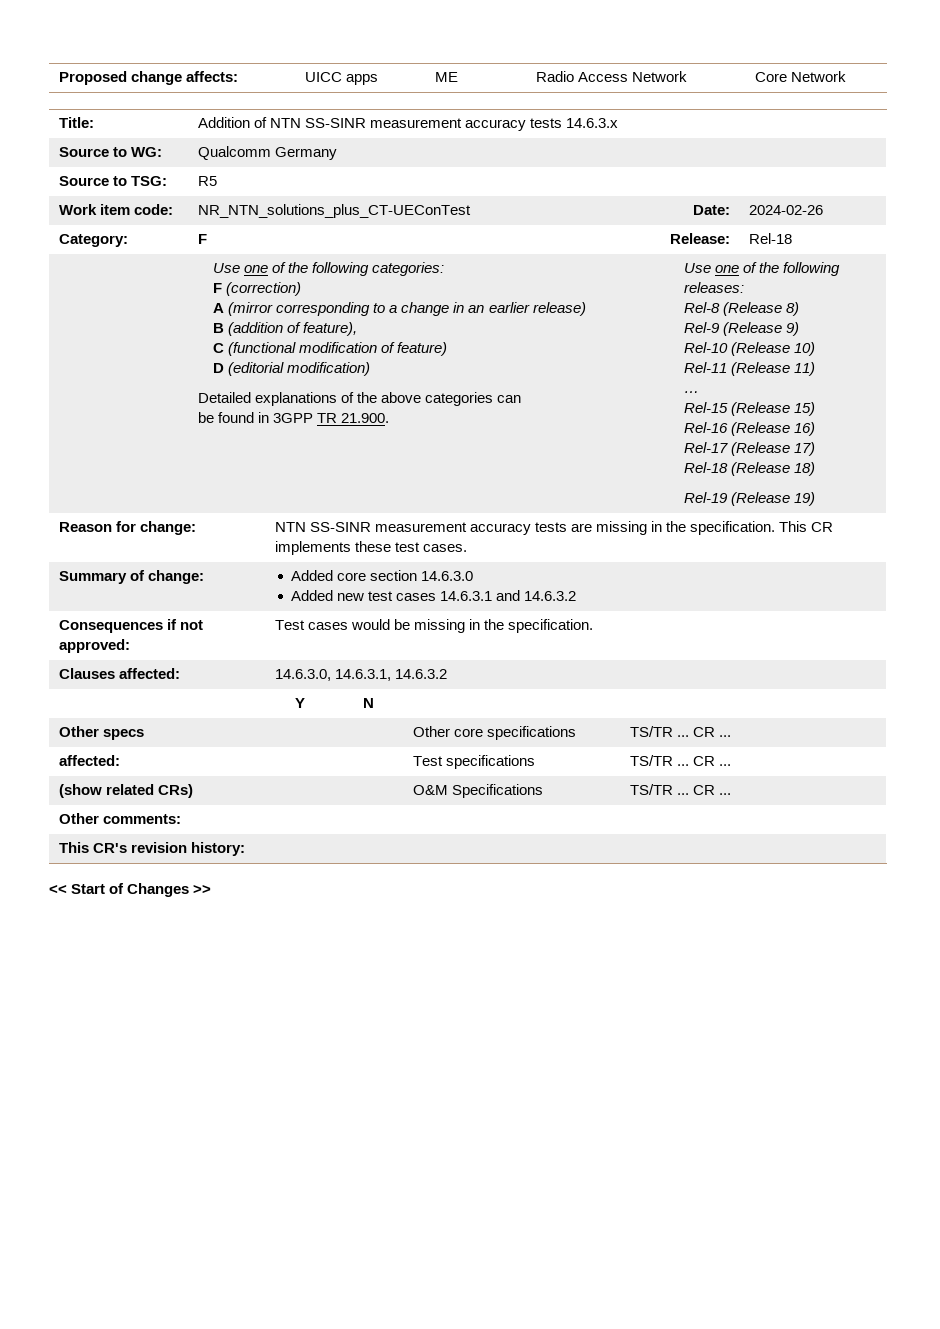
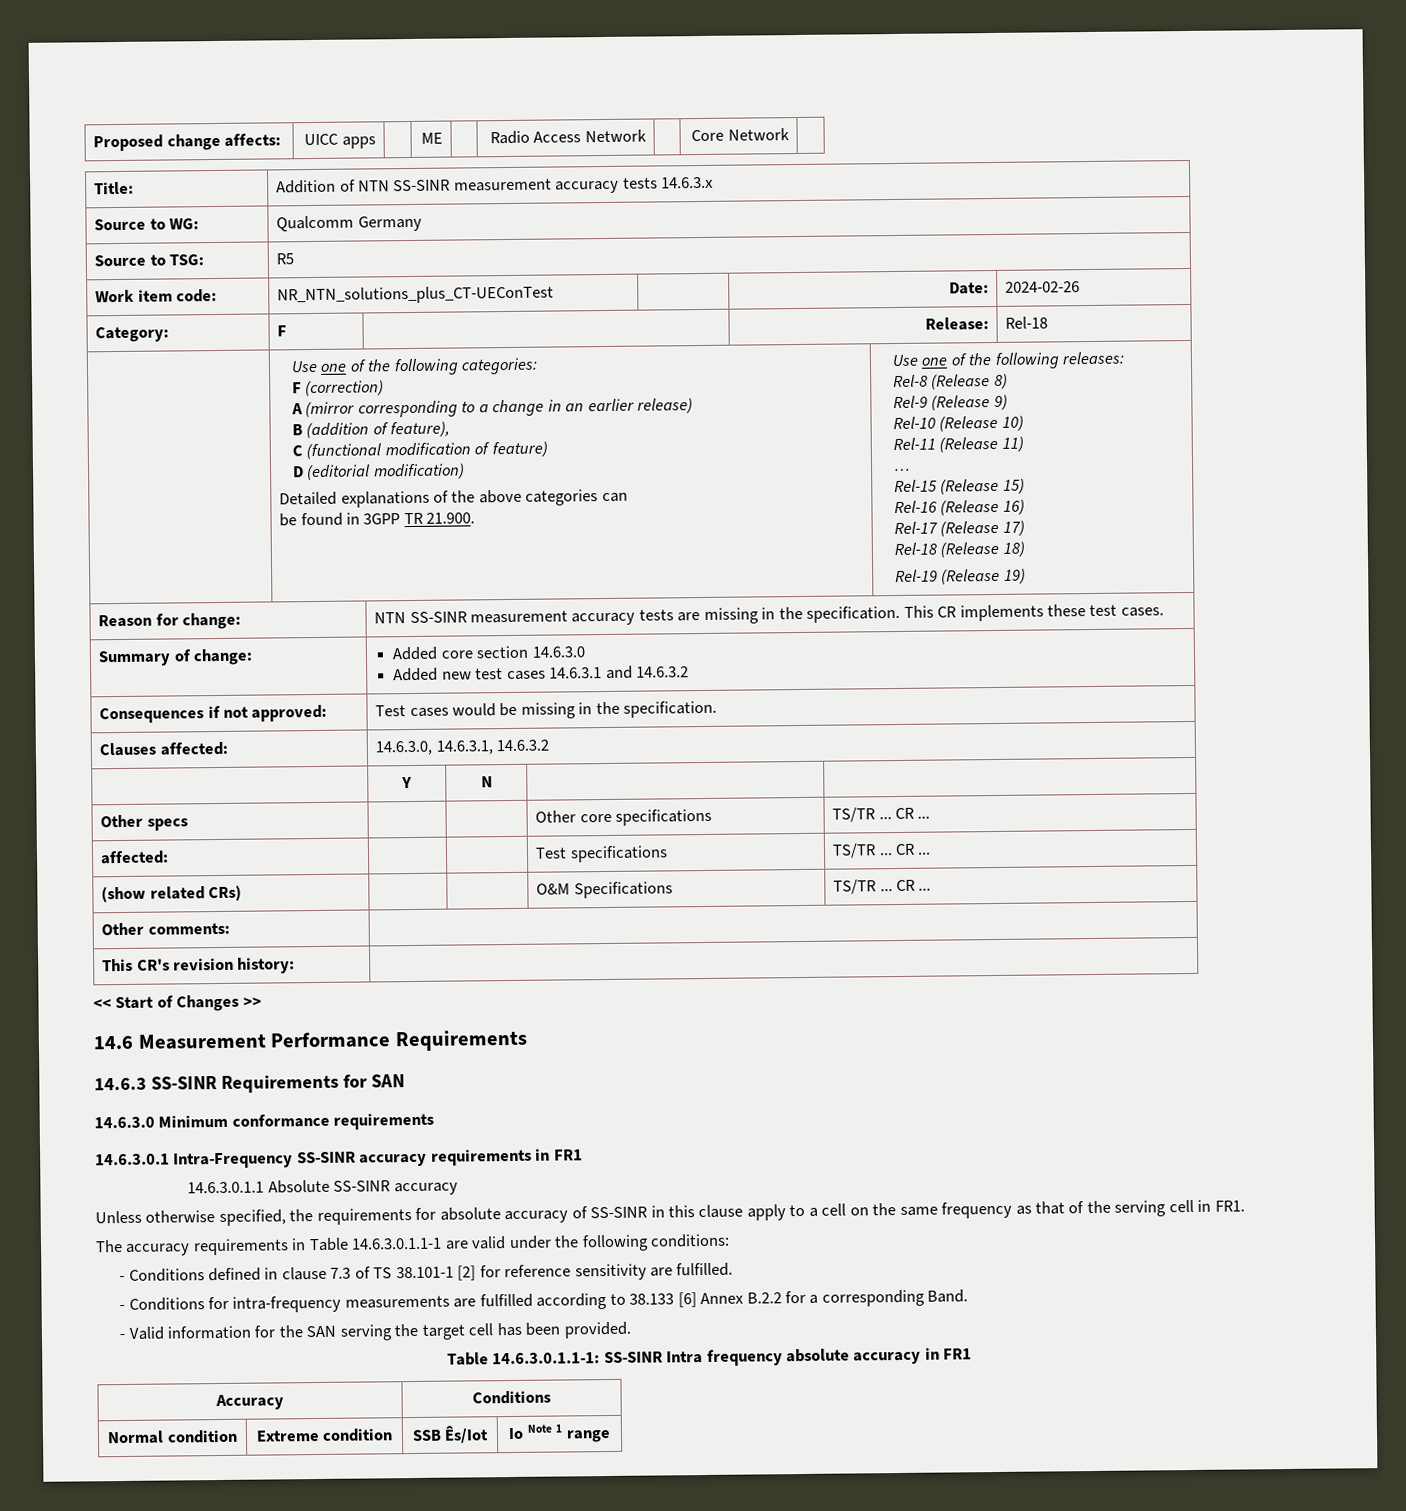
+ 14.6 Measurement Performance Requirements
+ 14.6.3 SS-SINR Requirements for SAN
+ 14.6.3.0 Minimum conformance requirements
+ 14.6.3.0.1 Intra-Frequency SS-SINR accuracy requirements in FR1
+ 14.6.3.0.1.1 Absolute SS-SINR accuracy
+ Unless otherwise specified, the requirements for absolute accuracy of SS-SINR in this clause apply to a cell on the same frequency as that of the serving cell in FR1.
+ The accuracy requirements in Table 14.6.3.0.1.1-1 are valid under the following conditions:
+ - Conditions defined in clause 7.3 of TS 38.101-1 [2] for reference sensitivity are fulfilled.
+ - Conditions for intra-frequency measurements are fulfilled according to 38.133 [6] Annex B.2.2 for a corresponding Band.
+ - Valid information for the SAN serving the target cell has been provided.
+ Table 14.6.3.0.1.1-1: SS-SINR Intra frequency absolute accuracy in FR1
+ Accuracy | Conditions
+ Normal condition | Extreme condition | SSB Ês/Iot | Io Note 1 range

